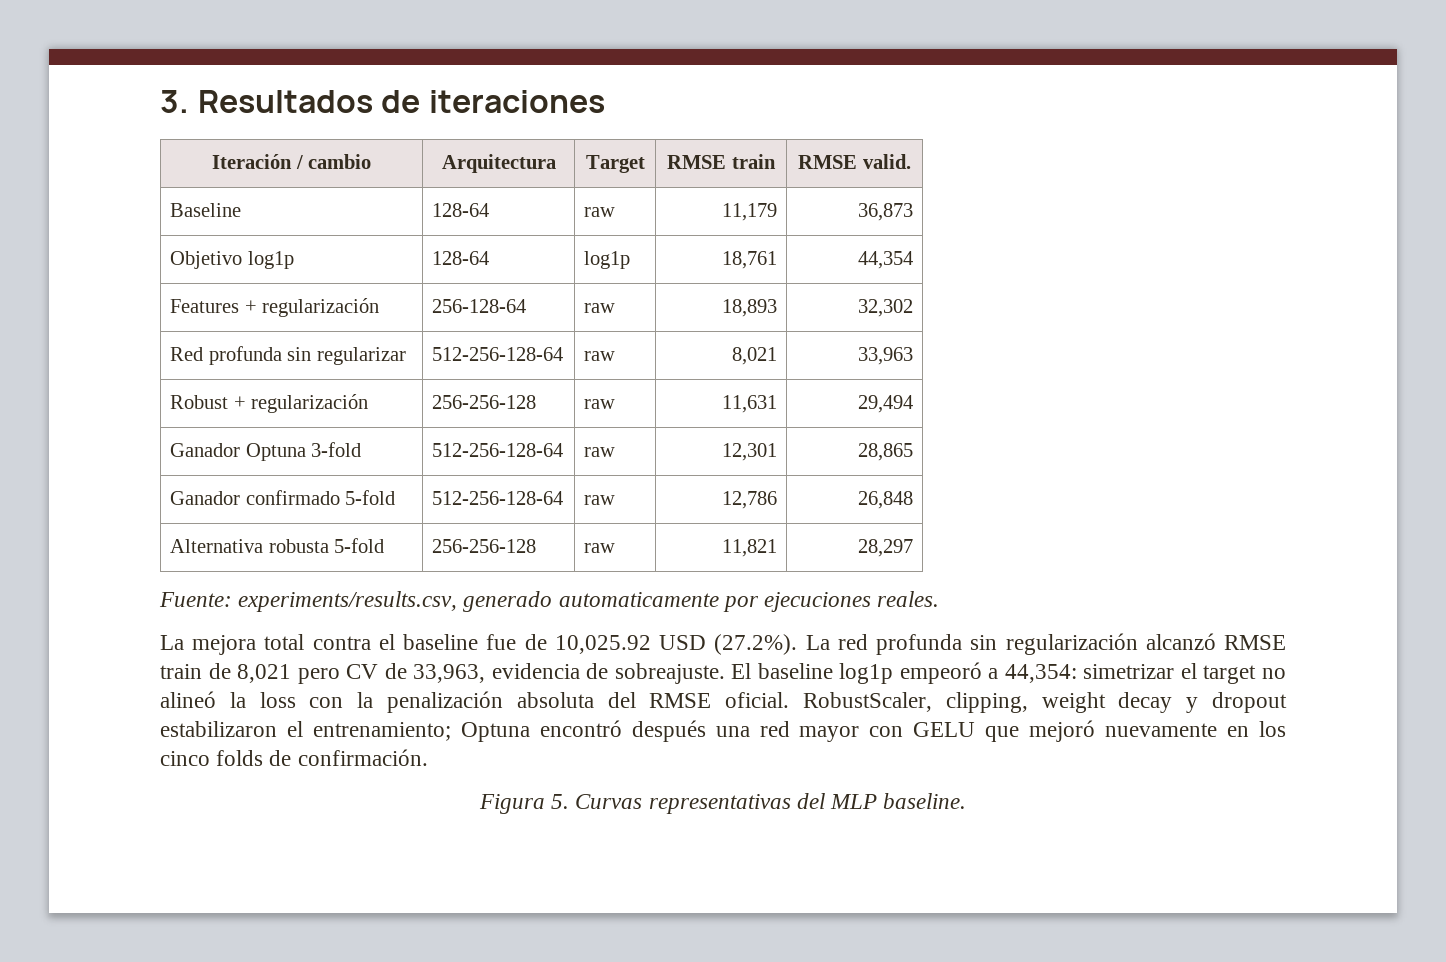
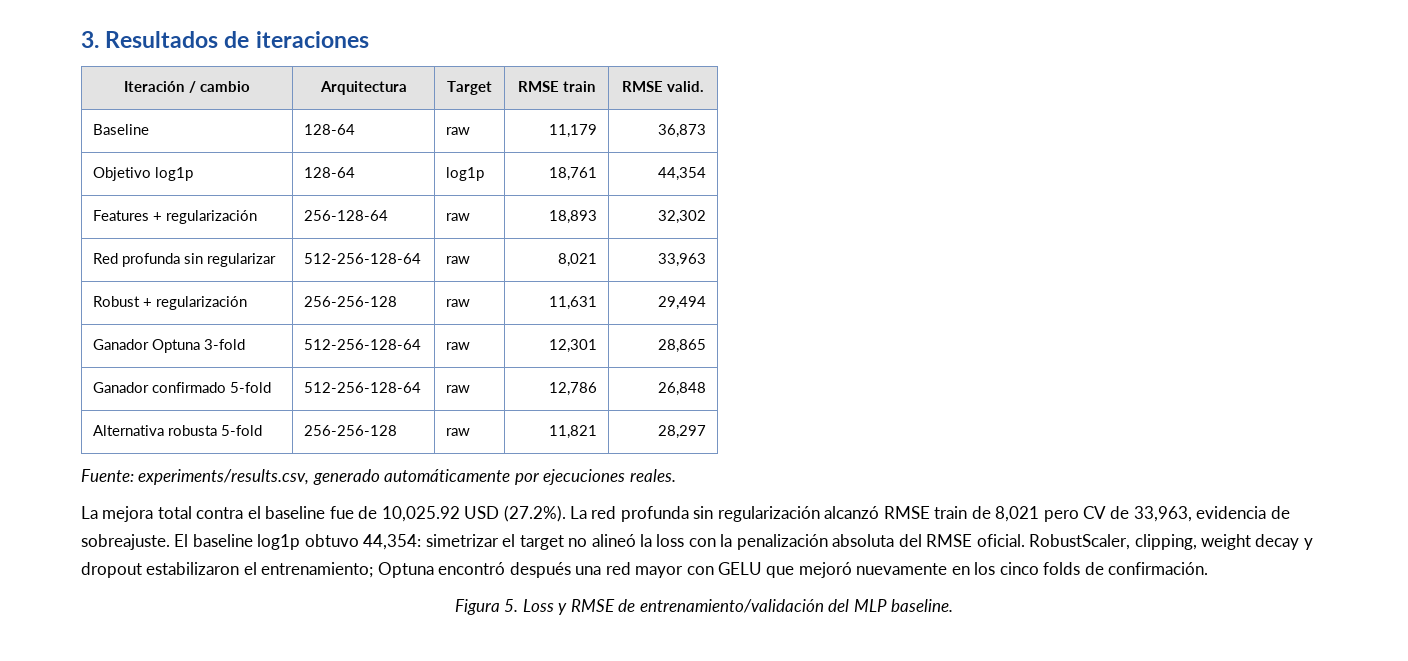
- Fuente: experiments/results.csv, generado automaticamente por ejecuciones reales.
+ Fuente: experiments/results.csv, generado automáticamente por ejecuciones reales.
- El baseline log1p empeoró a 44,354: simetrizar el target no alineó la loss con la penalización absoluta del RMSE oficial.
+ El baseline log1p obtuvo 44,354: simetrizar el target no alineó la loss con la penalización absoluta del RMSE oficial.
- Figura 5. Curvas representativas del MLP baseline.
+ Figura 5. Loss y RMSE de entrenamiento/validación del MLP baseline.

